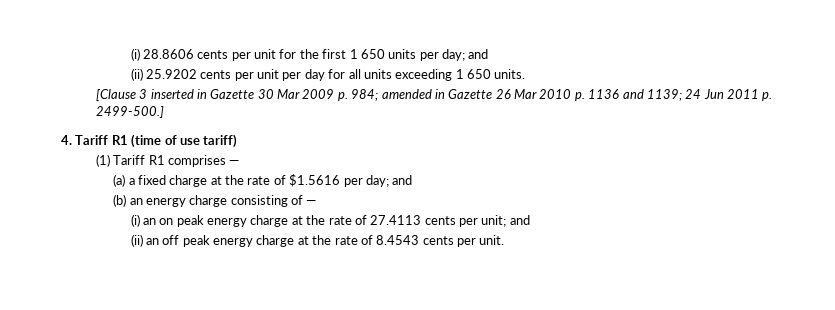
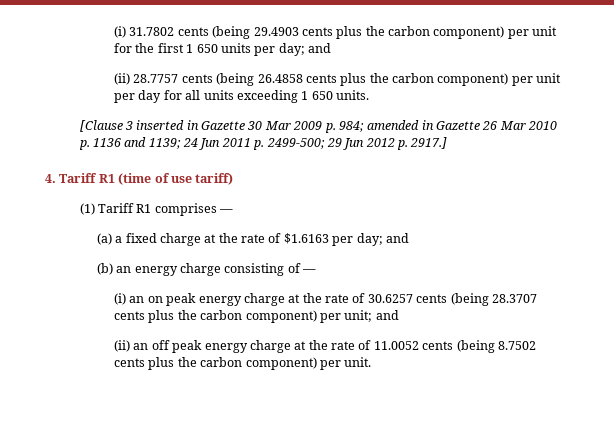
- (i) 28.8606 cents per unit for the first 1 650 units per day; and
+ (i) 31.7802 cents (being 29.4903 cents plus the carbon component) per unit for the first 1 650 units per day; and
- (ii) 25.9202 cents per unit per day for all units exceeding 1 650 units.
+ (ii) 28.7757 cents (being 26.4858 cents plus the carbon component) per unit per day for all units exceeding 1 650 units.
- [Clause 3 inserted in Gazette 30 Mar 2009 p. 984; amended in Gazette 26 Mar 2010 p. 1136 and 1139; 24 Jun 2011 p. 2499-500.]
+ [Clause 3 inserted in Gazette 30 Mar 2009 p. 984; amended in Gazette 26 Mar 2010 p. 1136 and 1139; 24 Jun 2011 p. 2499-500; 29 Jun 2012 p. 2917.]
- (a) a fixed charge at the rate of $1.5616 per day; and
+ (a) a fixed charge at the rate of $1.6163 per day; and
- (i) an on peak energy charge at the rate of 27.4113 cents per unit; and
+ (i) an on peak energy charge at the rate of 30.6257 cents (being 28.3707 cents plus the carbon component) per unit; and
- (ii) an off peak energy charge at the rate of 8.4543 cents per unit.
+ (ii) an off peak energy charge at the rate of 11.0052 cents (being 8.7502 cents plus the carbon component) per unit.

